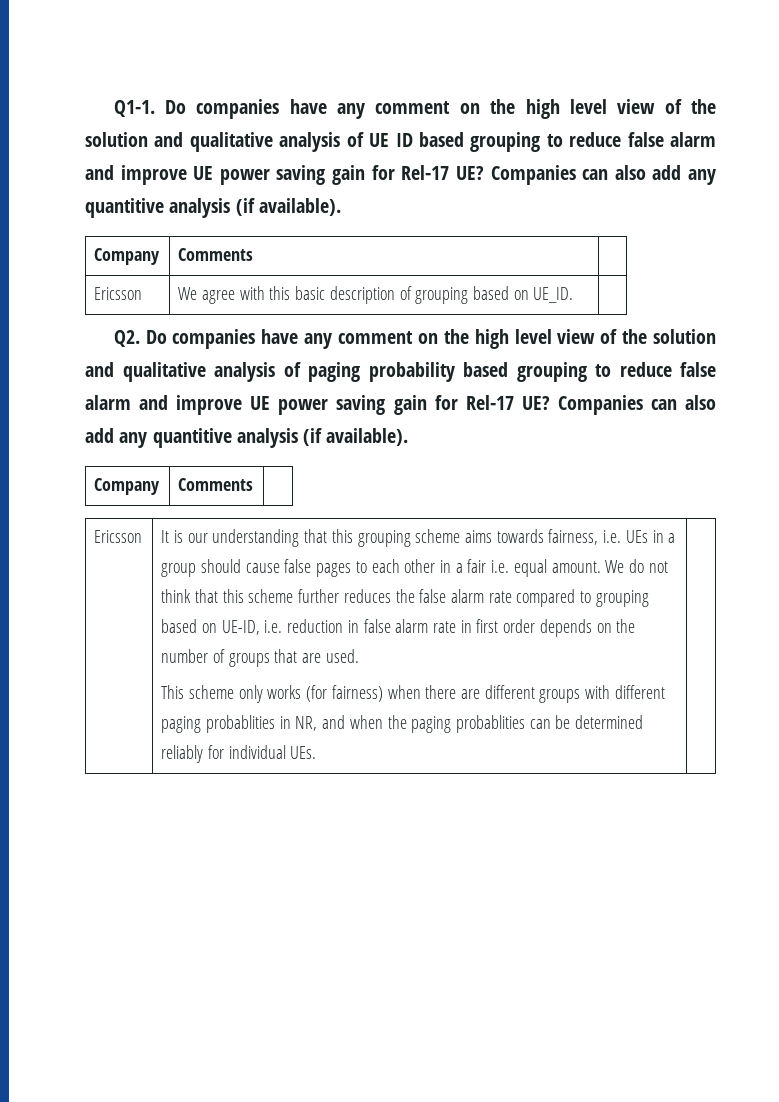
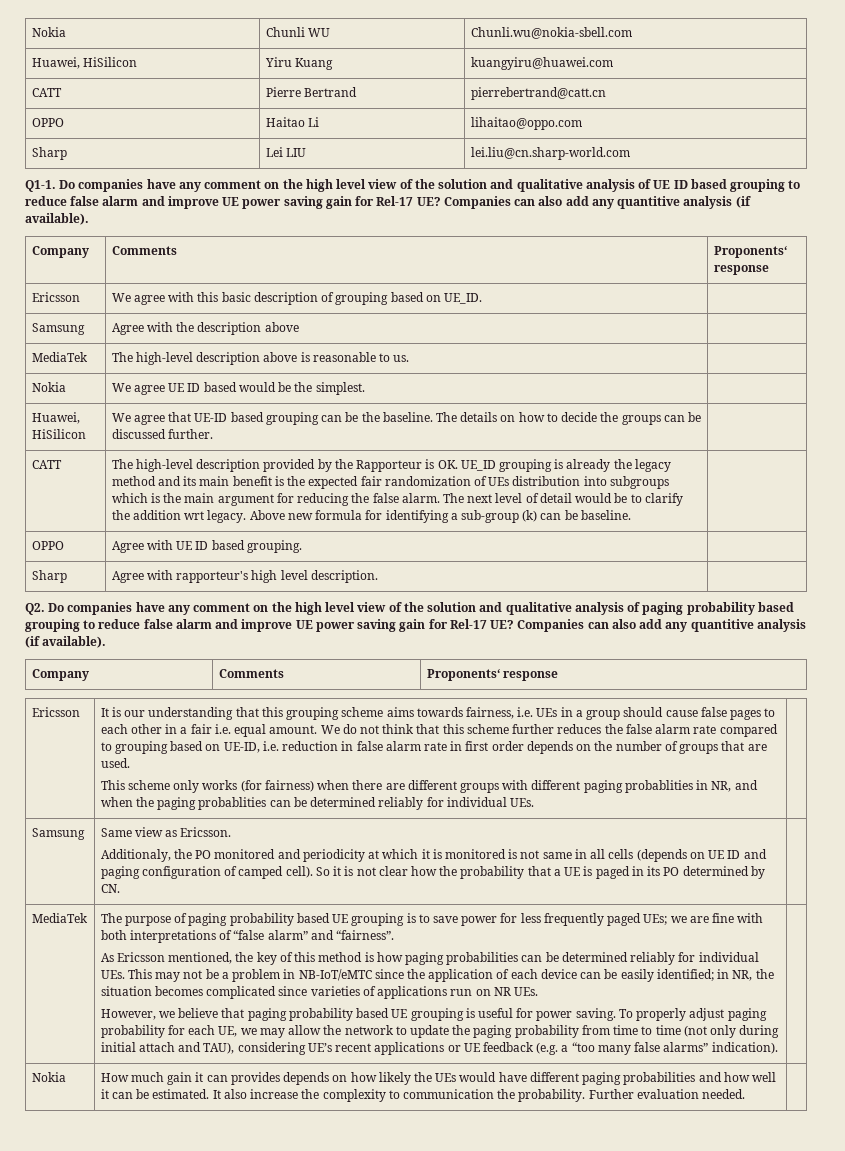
+ Nokia | Chunli WU | Chunli.wu@nokia-sbell.com
+ Huawei, HiSilicon | Yiru Kuang | kuangyiru@huawei.com
+ CATT | Pierre Bertrand | pierrebertrand@catt.cn
+ OPPO | Haitao Li | lihaitao@oppo.com
+ Sharp | Lei LIU | lei.liu@cn.sharp-world.com
  Do companies have any comment on the high level view of the solution and qualitative analysis of UE ID based grouping to reduce false alarm and improve UE power saving gain for Rel-17 UE? Companies can also add any quantitive analysis (if available).
- Company | Comments |
+ Company | Comments | Proponents‘ response
+ Samsung | Agree with the description above |
+ MediaTek | The high-level description above is reasonable to us. |
+ Nokia | We agree UE ID based would be the simplest. |
+ Huawei, HiSilicon | We agree that UE-ID based grouping can be the baseline. The details on how to decide the groups can be discussed further. |
+ CATT | The high-level description provided by the Rapporteur is OK. UE_ID grouping is already the legacy method and its main benefit is the expected fair randomization of UEs distribution into subgroups which is the main argument for reducing the false alarm. The next level of detail would be to clarify the addition wrt legacy. Above new formula for identifying a sub-group (k) can be baseline. |
+ OPPO | Agree with UE ID based grouping. |
+ Sharp | Agree with rapporteur's high level description. |
  Q2. Do companies have any comment on the high level view of the solution and qualitative analysis of paging probability based grouping to reduce false alarm and improve UE power saving gain for Rel-17 UE? Companies can also add any quantitive analysis (if available).
- Company | Comments |
+ Company | Comments | Proponents‘ response
+ Samsung | Same view as Ericsson.
+ Additionaly, the PO monitored and periodicity at which it is monitored is not same in all cells (depends on UE ID and paging configuration of camped cell). So it is not clear how the probability that a UE is paged in its PO determined by CN. |
+ MediaTek | The purpose of paging probability based UE grouping is to save power for less frequently paged UEs; we are fine with both interpretations of “false alarm” and “fairness”.
+ As Ericsson mentioned, the key of this method is how paging probabilities can be determined reliably for individual UEs. This may not be a problem in NB-IoT/eMTC since the application of each device can be easily identified; in NR, the situation becomes complicated since varieties of applications run on NR UEs.
+ However, we believe that paging probability based UE grouping is useful for power saving. To properly adjust paging probability for each UE, we may allow the network to update the paging probability from time to time (not only during initial attach and TAU), considering UE’s recent applications or UE feedback (e.g. a “too many false alarms” indication). |
+ Nokia | How much gain it can provides depends on how likely the UEs would have different paging probabilities and how well it can be estimated. It also increase the complexity to communication the probability. Further evaluation needed. |

